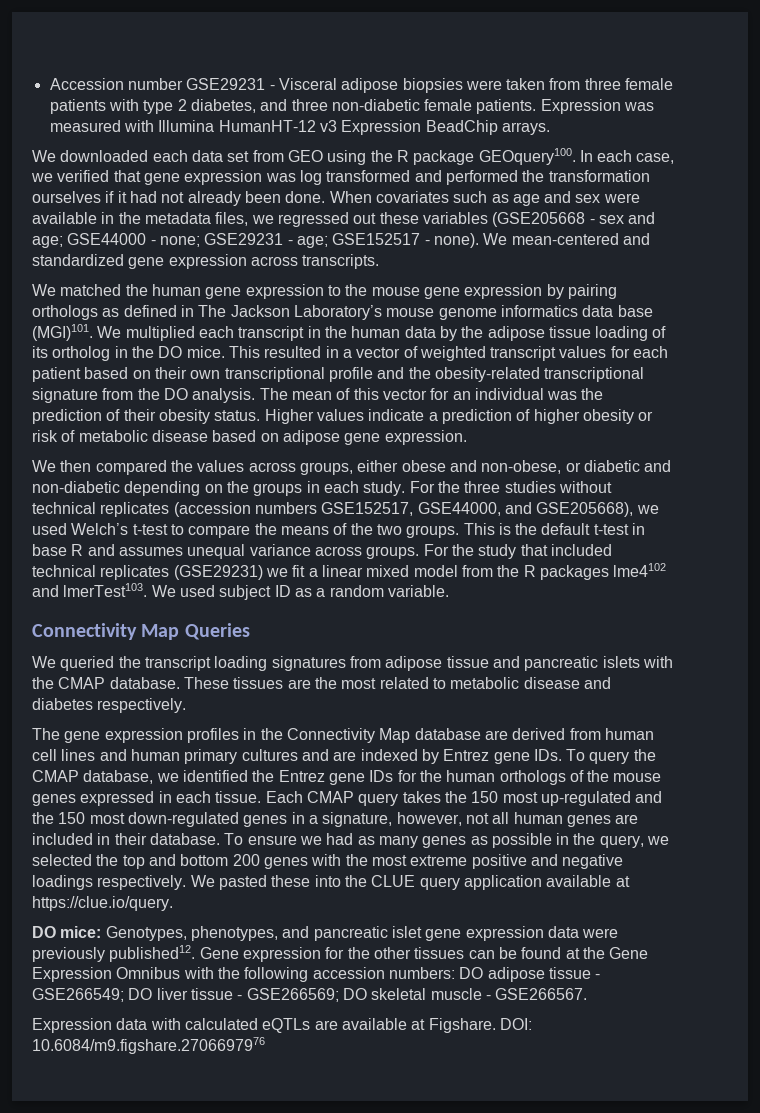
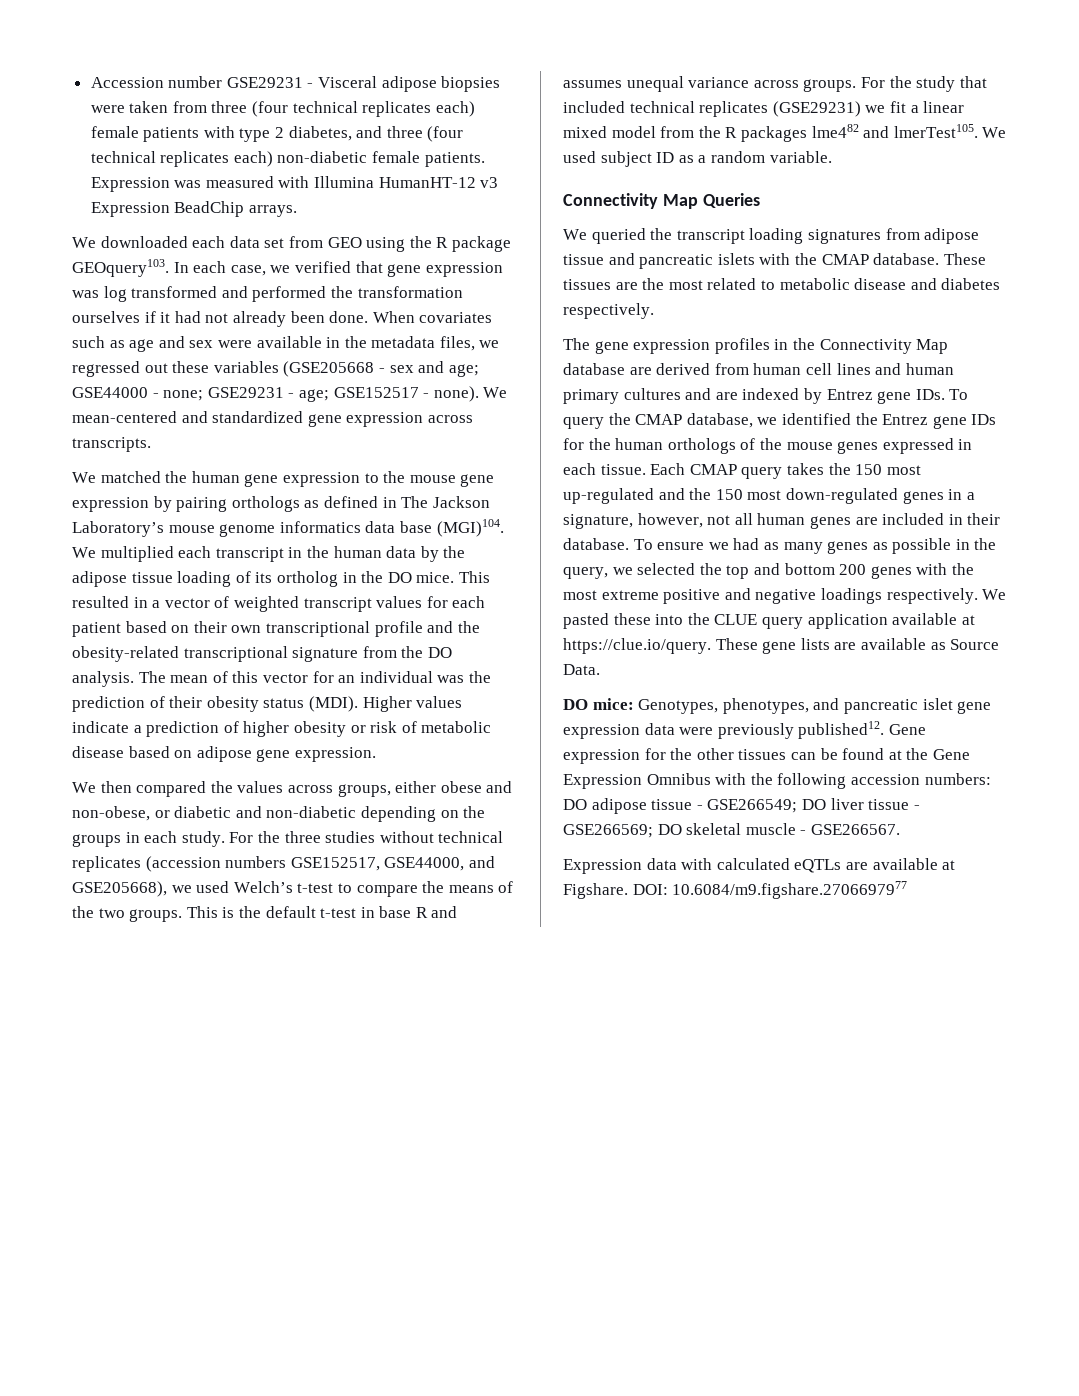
- Accession number GSE29231 - Visceral adipose biopsies were taken from three female patients with type 2 diabetes, and three non-diabetic female patients.
+ Accession number GSE29231 - Visceral adipose biopsies were taken from three (four technical replicates each) female patients with type 2 diabetes, and three (four technical replicates each) non-diabetic female patients.
- We downloaded each data set from GEO using the R package GEOquery100.
+ We downloaded each data set from GEO using the R package GEOquery103.
- We matched the human gene expression to the mouse gene expression by pairing orthologs as defined in The Jackson Laboratory’s mouse genome informatics data base (MGI)101.
+ We matched the human gene expression to the mouse gene expression by pairing orthologs as defined in The Jackson Laboratory’s mouse genome informatics data base (MGI)104.
- The mean of this vector for an individual was the prediction of their obesity status.
+ The mean of this vector for an individual was the prediction of their obesity status (MDI).
- For the study that included technical replicates (GSE29231) we fit a linear mixed model from the R packages lme4102 and lmerTest103.
+ For the study that included technical replicates (GSE29231) we fit a linear mixed model from the R packages lme482 and lmerTest105.
- We pasted these into the CLUE query application available at https://clue.io/query.
+ We pasted these into the CLUE query application available at https://clue.io/query. These gene lists are available as Source Data.
- DOI: 10.6084/m9.figshare.2706697976
+ DOI: 10.6084/m9.figshare.2706697977

